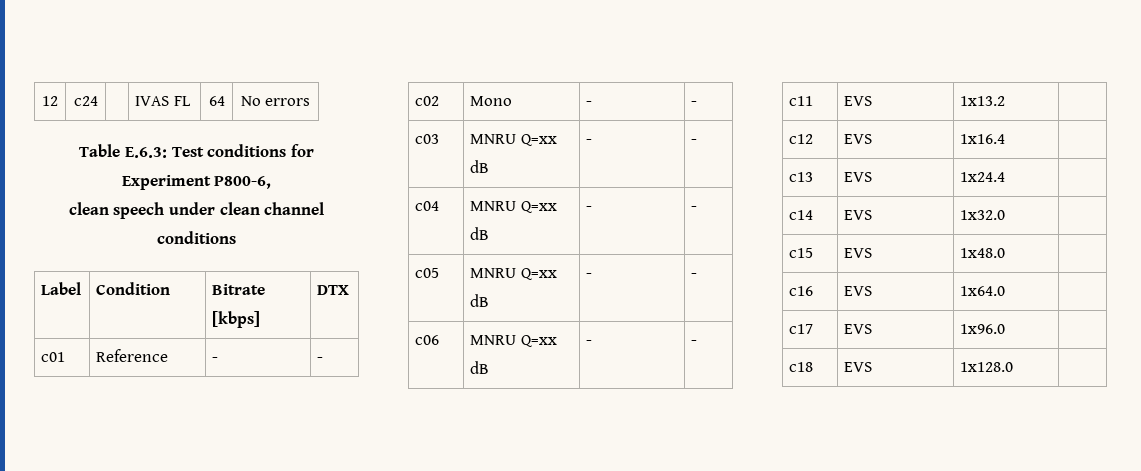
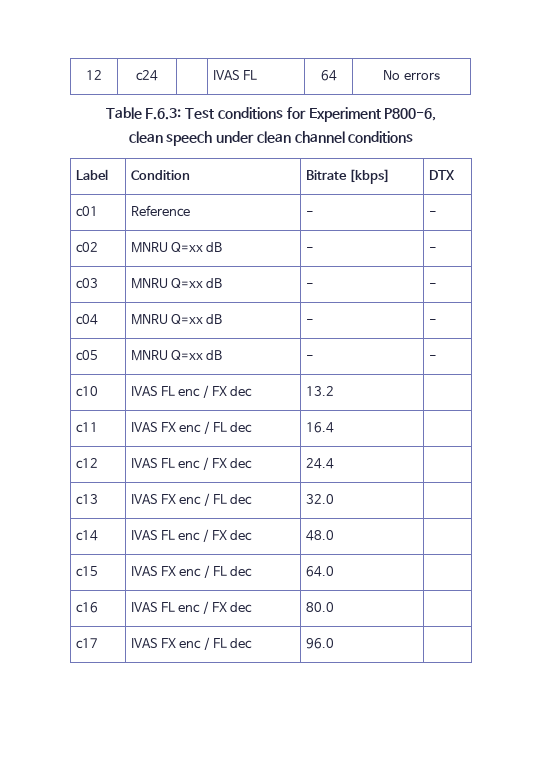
- Table E.6.3: Test conditions for Experiment P800-6,
+ Table F.6.3: Test conditions for Experiment P800-6,
- c02 | Mono | - | -
+ c02 | MNRU Q=xx dB | - | -
- c06 | MNRU Q=xx dB | - | -
- c11 | EVS | 1x13.2 |
- c12 | EVS | 1x16.4 |
- c13 | EVS | 1x24.4 |
- c14 | EVS | 1x32.0 |
- c15 | EVS | 1x48.0 |
- c16 | EVS | 1x64.0 |
- c17 | EVS | 1x96.0 |
- c18 | EVS | 1x128.0 |
+ c10 | IVAS FL enc / FX dec | 13.2 |
+ c11 | IVAS FX enc / FL dec | 16.4 |
+ c12 | IVAS FL enc / FX dec | 24.4 |
+ c13 | IVAS FX enc / FL dec | 32.0 |
+ c14 | IVAS FL enc / FX dec | 48.0 |
+ c15 | IVAS FX enc / FL dec | 64.0 |
+ c16 | IVAS FL enc / FX dec | 80.0 |
+ c17 | IVAS FX enc / FL dec | 96.0 |

